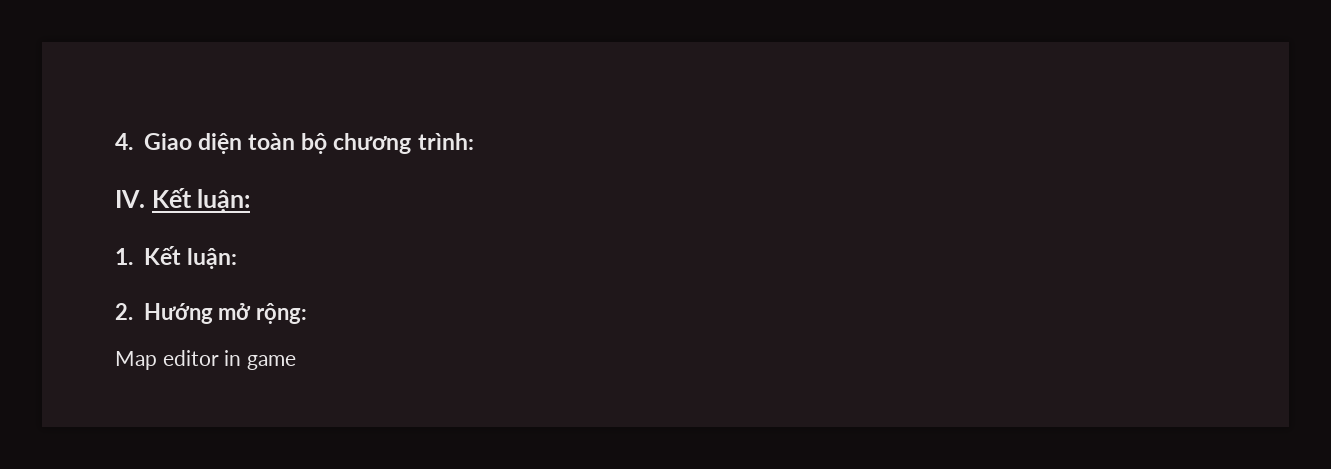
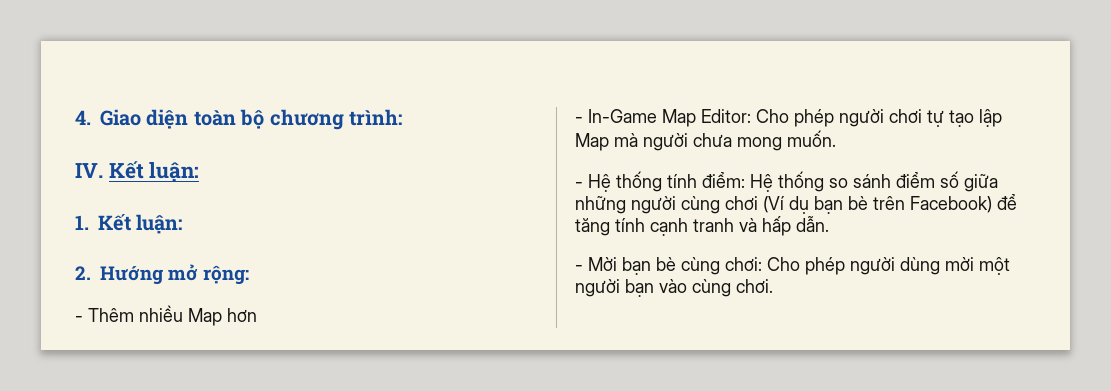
- Map editor in game
+ - Thêm nhiều Map hơn
+ - In-Game Map Editor: Cho phép người chơi tự tạo lập Map mà người chưa mong muốn.
+ - Hệ thống tính điểm: Hệ thống so sánh điểm số giữa những người cùng chơi (Ví dụ bạn bè trên Facebook) để tăng tính cạnh tranh và hấp dẫn.
+ - Mời bạn bè cùng chơi: Cho phép người dùng mời một người bạn vào cùng chơi.

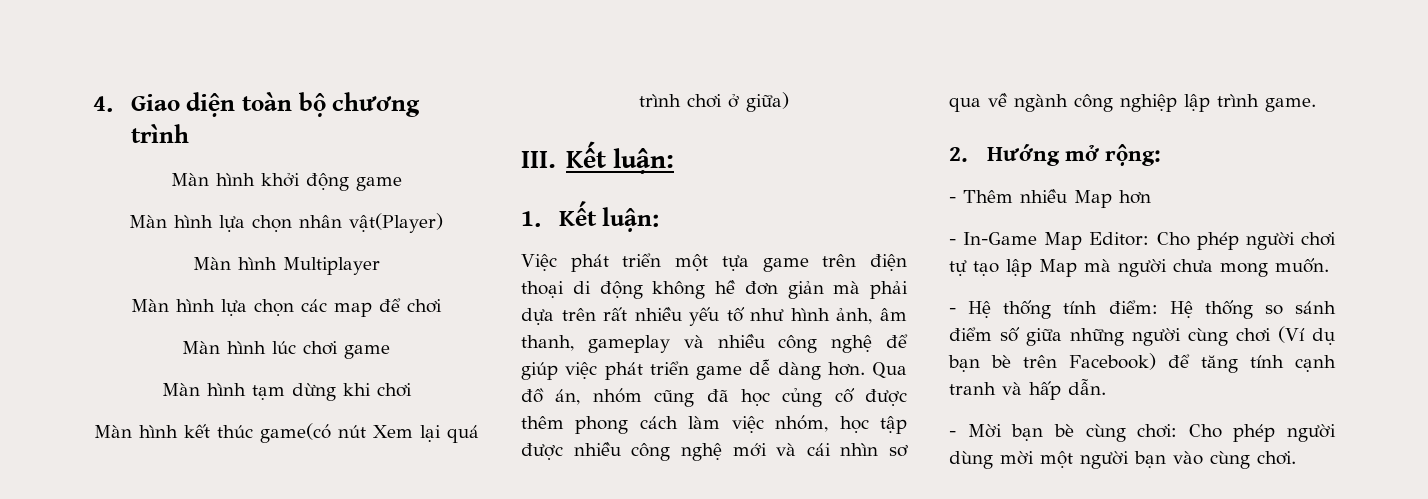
- 4. Giao diện toàn bộ chương trình:
- IV. Kết luận:
+ 4. Giao diện toàn bộ chương trình
+ Màn hình khởi động game
+ Màn hình lựa chọn nhân vật(Player)
+ Màn hình Multiplayer
+ Màn hình lựa chọn các map để chơi
+ Màn hình lúc chơi game
+ Màn hình tạm dừng khi chơi
+ Màn hình kết thúc game(có nút Xem lại quá trình chơi ở giữa)
+ III. Kết luận:
+ Việc phát triển một tựa game trên điện thoại di động không hề đơn giản mà phải dựa trên rất nhiều yếu tố như hình ảnh, âm thanh, gameplay và nhiều công nghệ để giúp việc phát triển game dễ dàng hơn. Qua đồ án, nhóm cũng đã học củng cố được thêm phong cách làm việc nhóm, học tập được nhiều công nghệ mới và cái nhìn sơ qua về ngành công nghiệp lập trình game.

